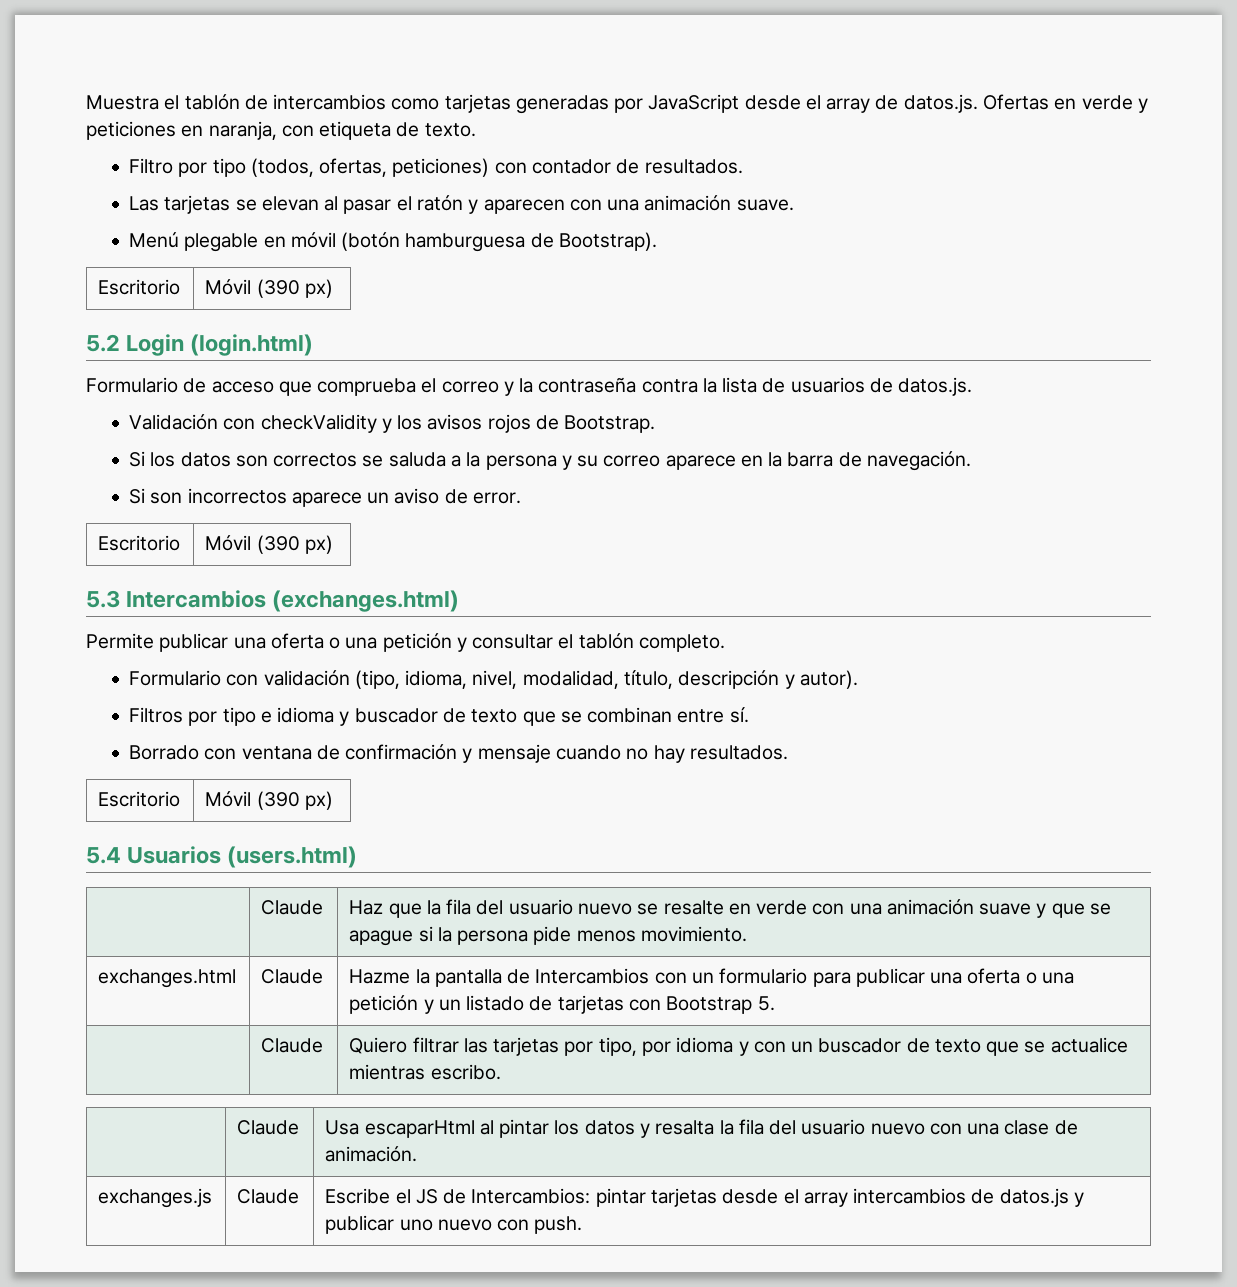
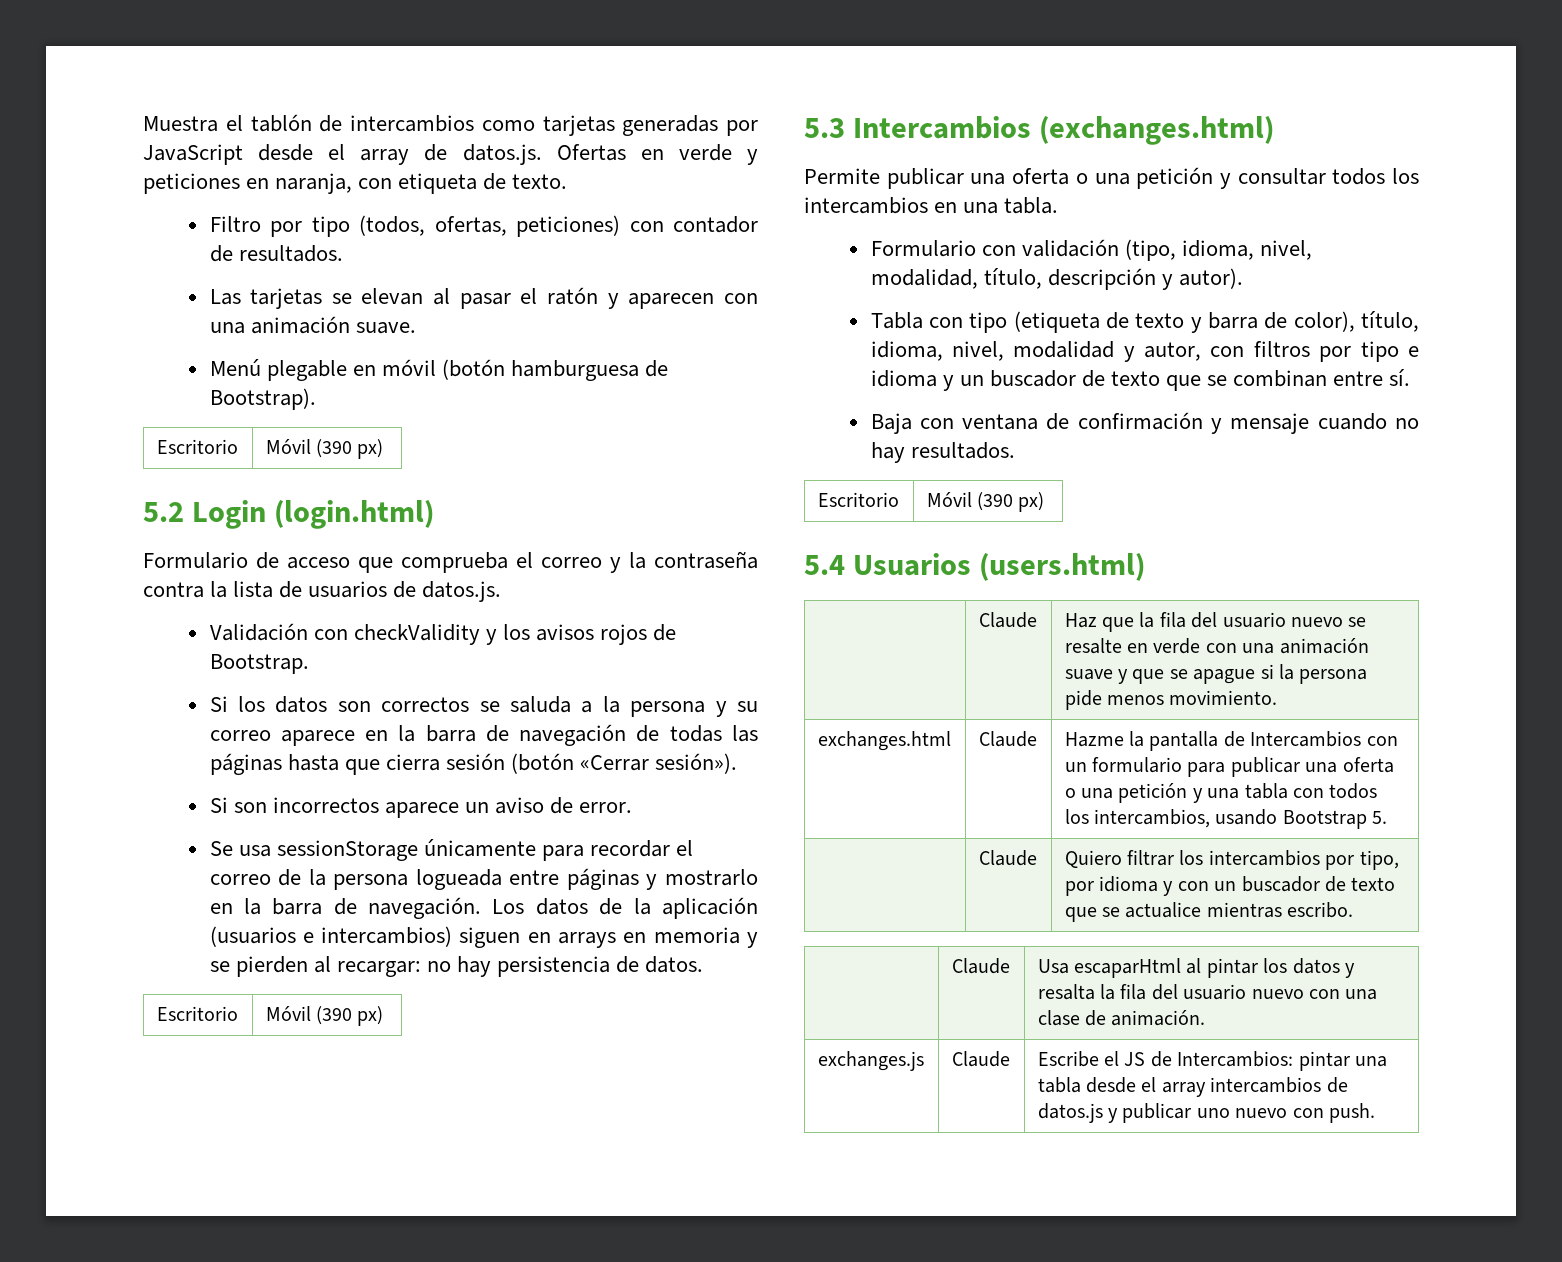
- Si los datos son correctos se saluda a la persona y su correo aparece en la barra de navegación.
+ Si los datos son correctos se saluda a la persona y su correo aparece en la barra de navegación de todas las páginas hasta que cierra sesión (botón «Cerrar sesión»).
+ Se usa sessionStorage únicamente para recordar el correo de la persona logueada entre páginas y mostrarlo en la barra de navegación. Los datos de la aplicación (usuarios e intercambios) siguen en arrays en memoria y se pierden al recargar: no hay persistencia de datos.
- Permite publicar una oferta o una petición y consultar el tablón completo.
+ Permite publicar una oferta o una petición y consultar todos los intercambios en una tabla.
- Filtros por tipo e idioma y buscador de texto que se combinan entre sí.
+ Tabla con tipo (etiqueta de texto y barra de color), título, idioma, nivel, modalidad y autor, con filtros por tipo e idioma y un buscador de texto que se combinan entre sí.
- Borrado con ventana de confirmación y mensaje cuando no hay resultados.
+ Baja con ventana de confirmación y mensaje cuando no hay resultados.
- exchanges.html | Claude | Hazme la pantalla de Intercambios con un formulario para publicar una oferta o una petición y un listado de tarjetas con Bootstrap 5.
+ exchanges.html | Claude | Hazme la pantalla de Intercambios con un formulario para publicar una oferta o una petición y una tabla con todos los intercambios, usando Bootstrap 5.
- | Claude | Quiero filtrar las tarjetas por tipo, por idioma y con un buscador de texto que se actualice mientras escribo.
+ | Claude | Quiero filtrar los intercambios por tipo, por idioma y con un buscador de texto que se actualice mientras escribo.
- exchanges.js | Claude | Escribe el JS de Intercambios: pintar tarjetas desde el array intercambios de datos.js y publicar uno nuevo con push.
+ exchanges.js | Claude | Escribe el JS de Intercambios: pintar una tabla desde el array intercambios de datos.js y publicar uno nuevo con push.

